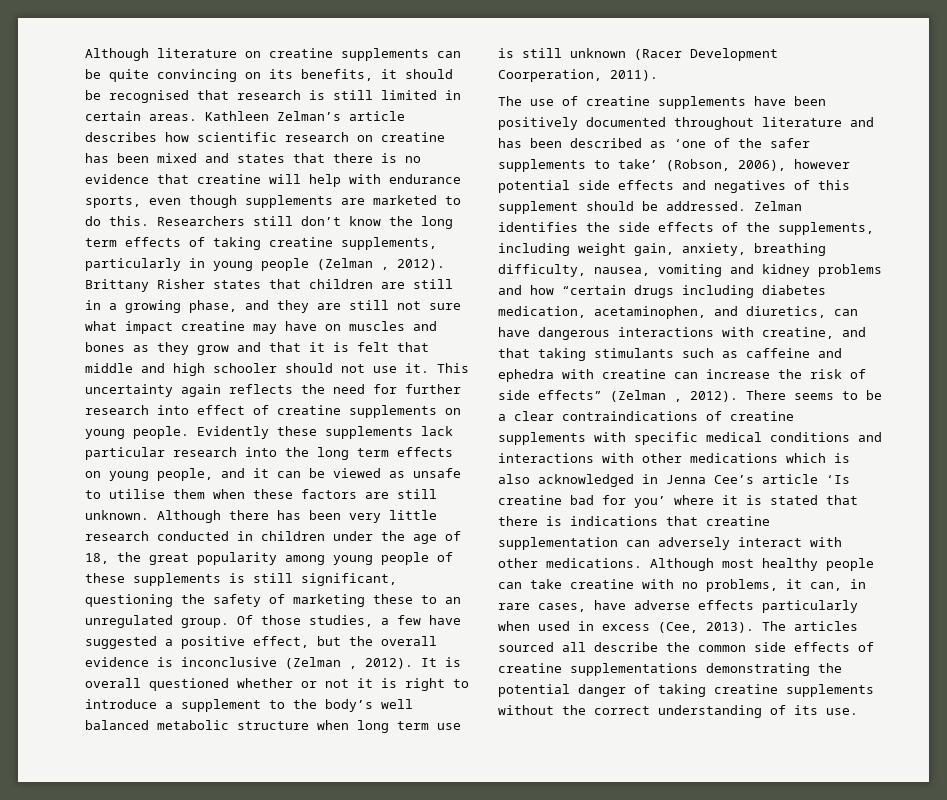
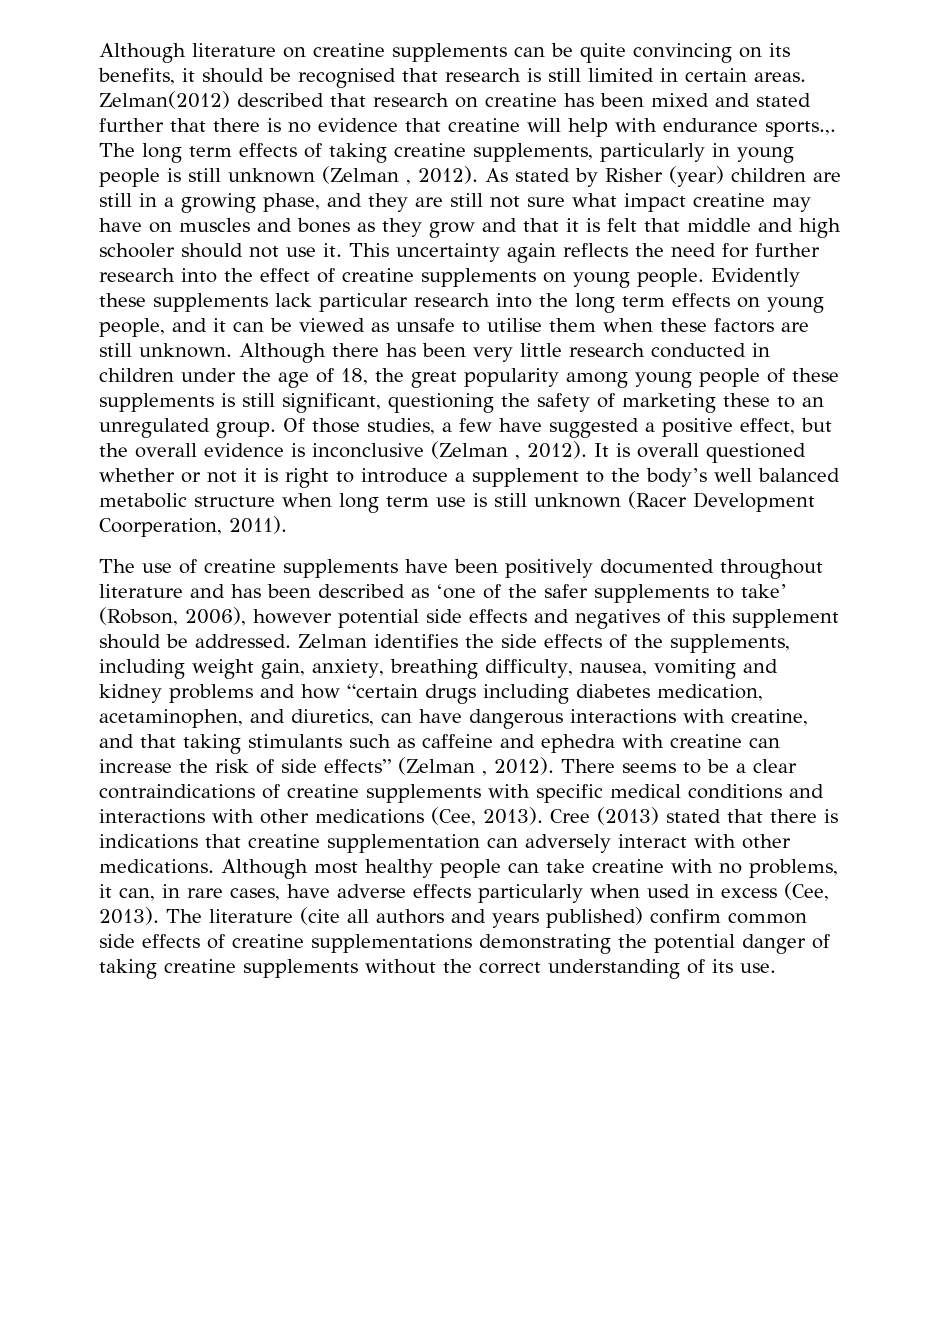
- Kathleen Zelman’s article describes how scientific research on creatine has been mixed and states that there is no evidence that creatine will help with endurance sports, even though supplements are marketed to do this. Researchers still don’t know the long term effects of taking creatine supplements, particularly in young people (Zelman , 2012). Brittany Risher states that children are still in a growing phase, and they are still not sure what impact creatine may have on muscles and bones as they grow and that it is felt that middle and high schooler should not use it.
+ Zelman(2012) described that research on creatine has been mixed and stated further that there is no evidence that creatine will help with endurance sports.,. The long term effects of taking creatine supplements, particularly in young people is still unknown (Zelman , 2012). As stated by Risher (year) children are still in a growing phase, and they are still not sure what impact creatine may have on muscles and bones as they grow and that it is felt that middle and high schooler should not use it.
- This uncertainty again reflects the need for further research into effect of creatine supplements on young people.
+ This uncertainty again reflects the need for further research into the effect of creatine supplements on young people.
- There seems to be a clear contraindications of creatine supplements with specific medical conditions and interactions with other medications which is also acknowledged in Jenna Cee’s article ‘Is creatine bad for you’ where it is stated that there is indications that creatine supplementation can adversely interact with other medications.
+ There seems to be a clear contraindications of creatine supplements with specific medical conditions and interactions with other medications (Cee, 2013). Cree (2013) stated that there is indications that creatine supplementation can adversely interact with other medications.
- The articles sourced all describe the common side effects of creatine supplementations demonstrating the potential danger of taking creatine supplements without the correct understanding of its use.
+ The literature (cite all authors and years published) confirm common side effects of creatine supplementations demonstrating the potential danger of taking creatine supplements without the correct understanding of its use.

